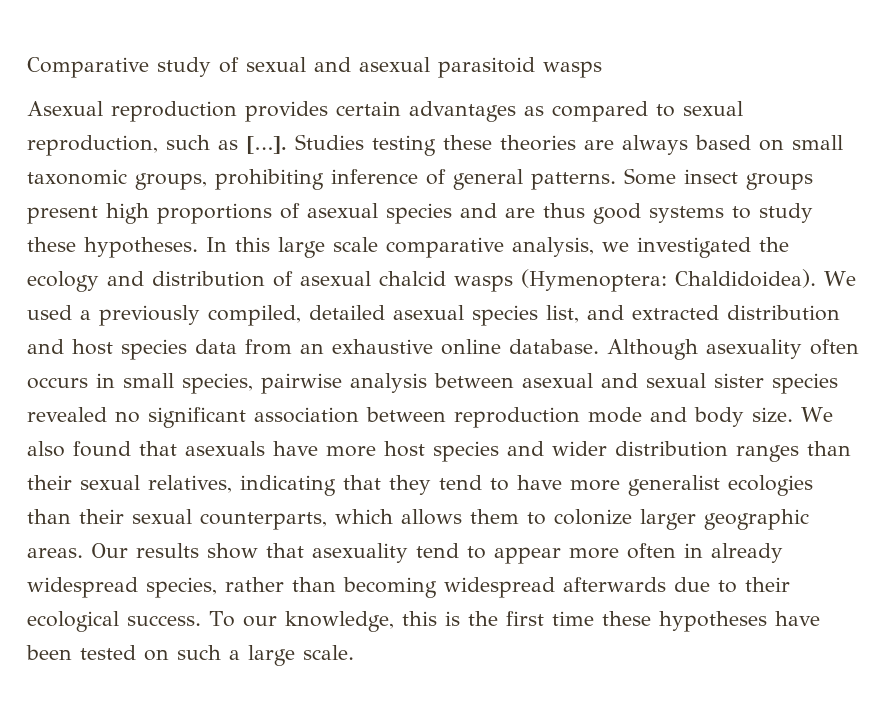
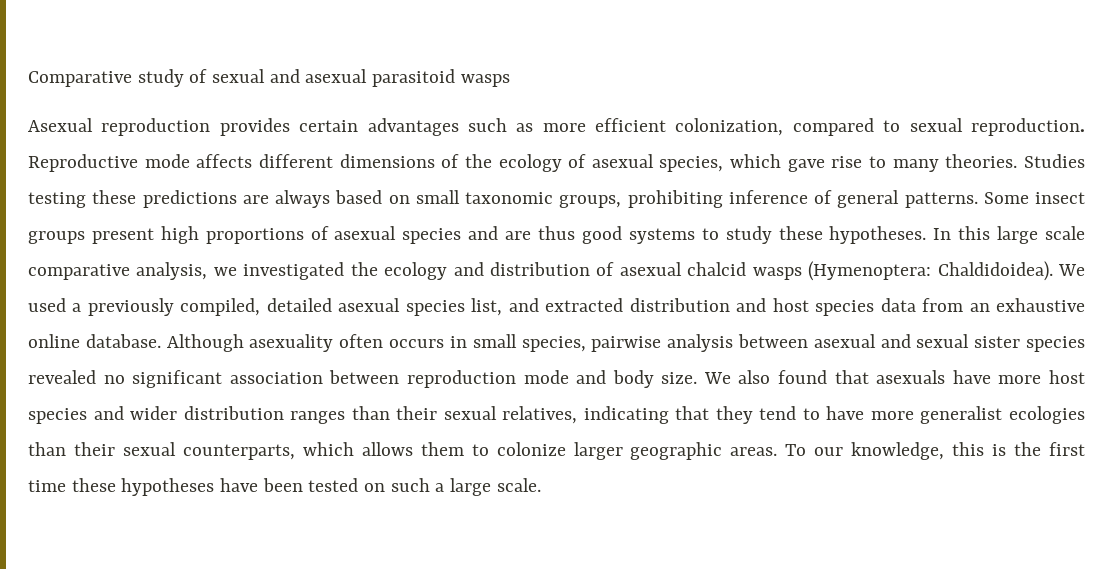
- Asexual reproduction provides certain advantages as compared to sexual reproduction, such as […].
+ Asexual reproduction provides certain advantages such as more efficient colonization, compared to sexual reproduction. Reproductive mode affects different dimensions of the ecology of asexual species, which gave rise to many theories.
- Studies testing these theories are always based on small taxonomic groups, prohibiting inference of general patterns.
+ Studies testing these predictions are always based on small taxonomic groups, prohibiting inference of general patterns.
- Our results show that asexuality tend to appear more often in already widespread species, rather than becoming widespread afterwards due to their ecological success.

